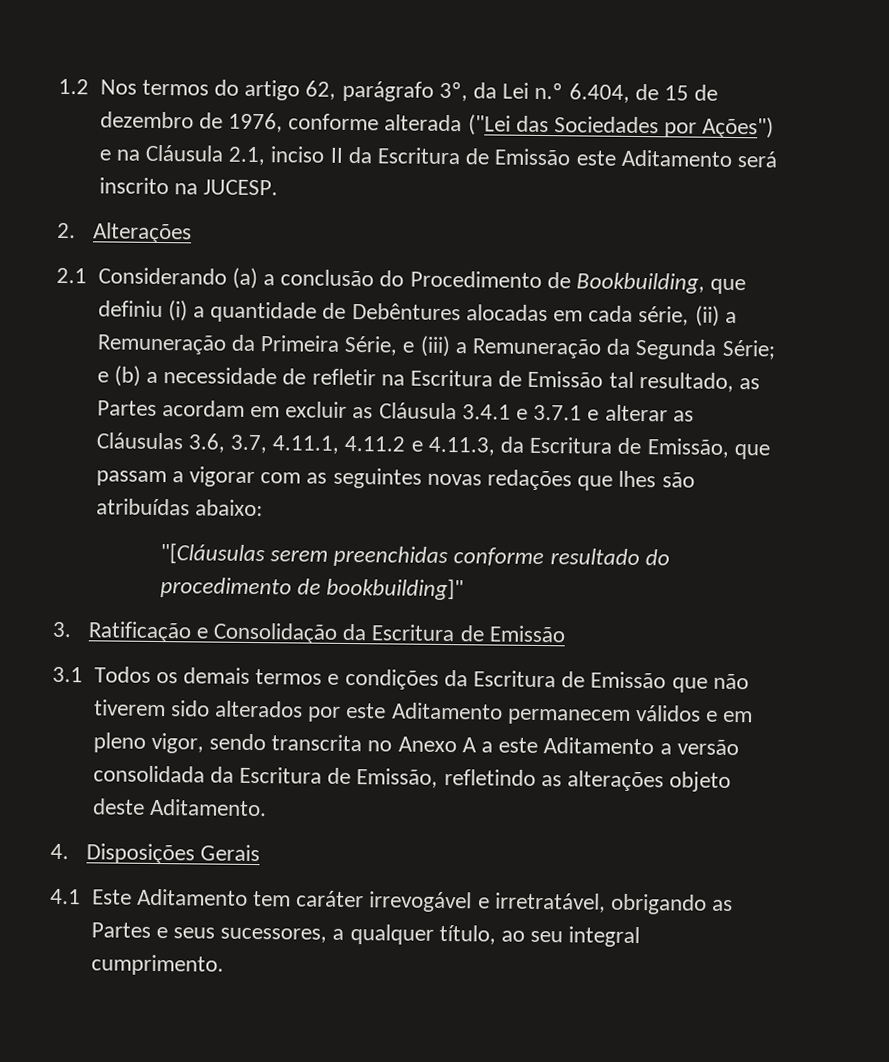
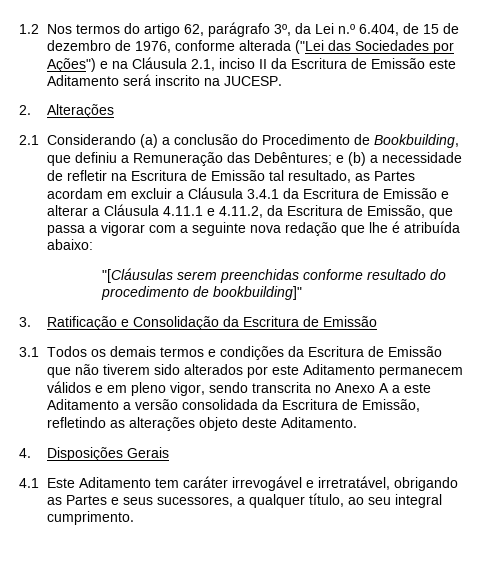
- 2.1 Considerando (a) a conclusão do Procedimento de Bookbuilding, que definiu (i) a quantidade de Debêntures alocadas em cada série, (ii) a Remuneração da Primeira Série, e (iii) a Remuneração da Segunda Série; e (b) a necessidade de refletir na Escritura de Emissão tal resultado, as Partes acordam em excluir as Cláusula 3.4.1 e 3.7.1 e alterar as Cláusulas 3.6, 3.7, 4.11.1, 4.11.2 e 4.11.3, da Escritura de Emissão, que passam a vigorar com as seguintes novas redações que lhes são atribuídas abaixo:
+ 2.1 Considerando (a) a conclusão do Procedimento de Bookbuilding, que definiu a Remuneração das Debêntures; e (b) a necessidade de refletir na Escritura de Emissão tal resultado, as Partes acordam em excluir a Cláusula 3.4.1 da Escritura de Emissão e alterar a Cláusula 4.11.1 e 4.11.2, da Escritura de Emissão, que passa a vigorar com a seguinte nova redação que lhe é atribuída abaixo:

